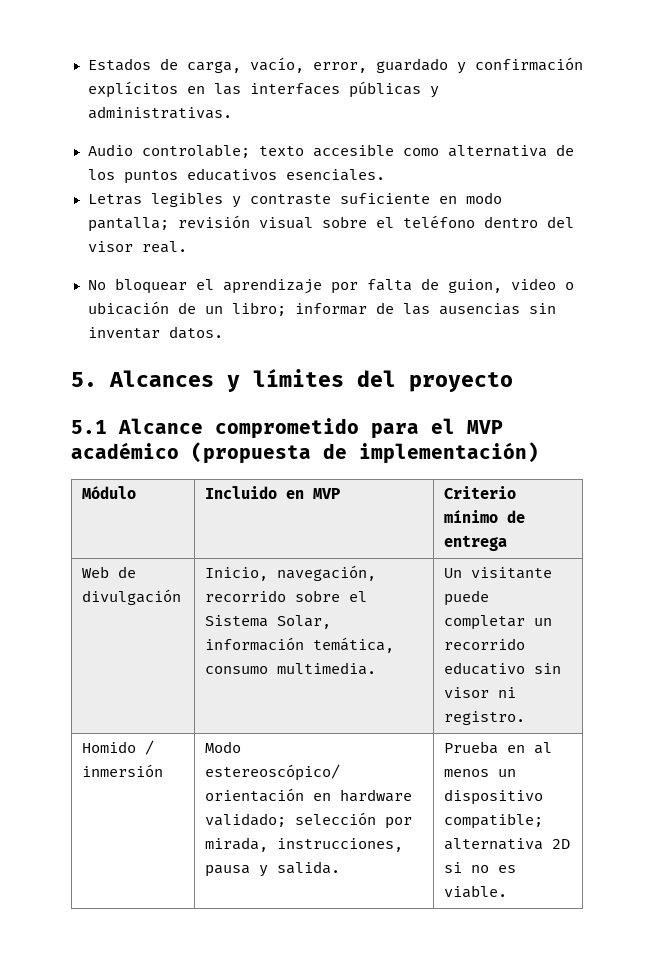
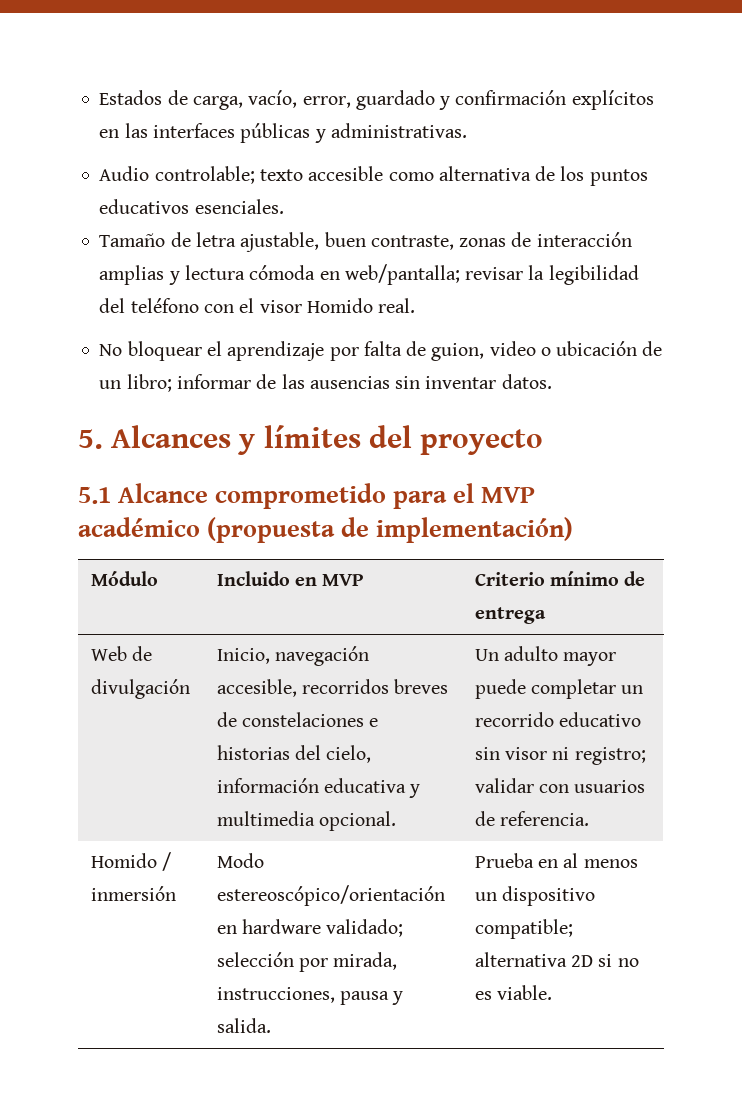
- Letras legibles y contraste suficiente en modo pantalla; revisión visual sobre el teléfono dentro del visor real.
+ Tamaño de letra ajustable, buen contraste, zonas de interacción amplias y lectura cómoda en web/pantalla; revisar la legibilidad del teléfono con el visor Homido real.
- Web de divulgación | Inicio, navegación, recorrido sobre el Sistema Solar, información temática, consumo multimedia. | Un visitante puede completar un recorrido educativo sin visor ni registro.
+ Web de divulgación | Inicio, navegación accesible, recorridos breves de constelaciones e historias del cielo, información educativa y multimedia opcional. | Un adulto mayor puede completar un recorrido educativo sin visor ni registro; validar con usuarios de referencia.

